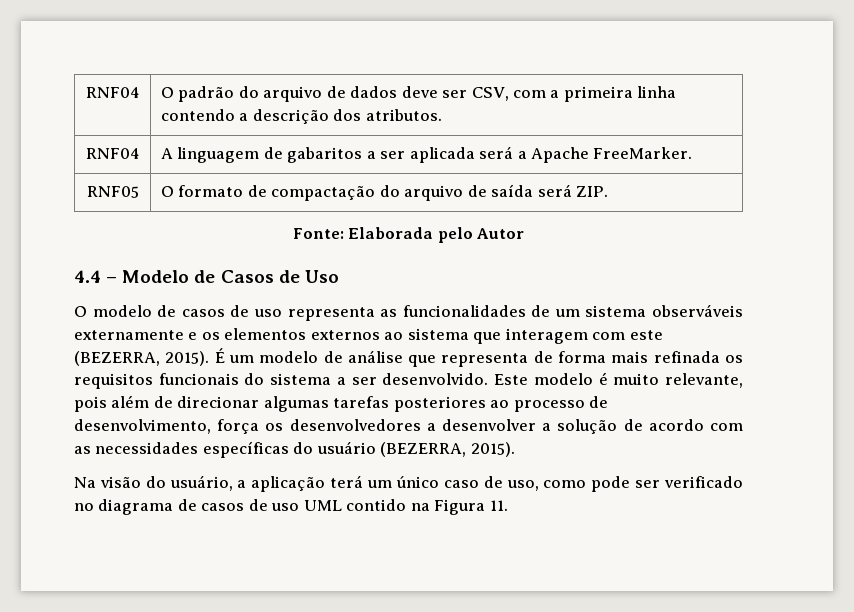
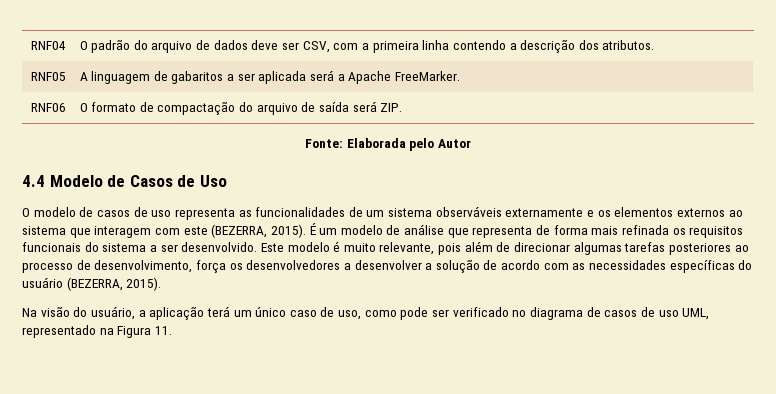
- RNF04 | A linguagem de gabaritos a ser aplicada será a Apache FreeMarker.
+ RNF05 | A linguagem de gabaritos a ser aplicada será a Apache FreeMarker.
- RNF05 | O formato de compactação do arquivo de saída será ZIP.
+ RNF06 | O formato de compactação do arquivo de saída será ZIP.
- 4.4 – Modelo de Casos de Uso
+ 4.4 Modelo de Casos de Uso
- Na visão do usuário, a aplicação terá um único caso de uso, como pode ser verificado no diagrama de casos de uso UML contido na Figura 11.
+ Na visão do usuário, a aplicação terá um único caso de uso, como pode ser verificado no diagrama de casos de uso UML, representado na Figura 11.

